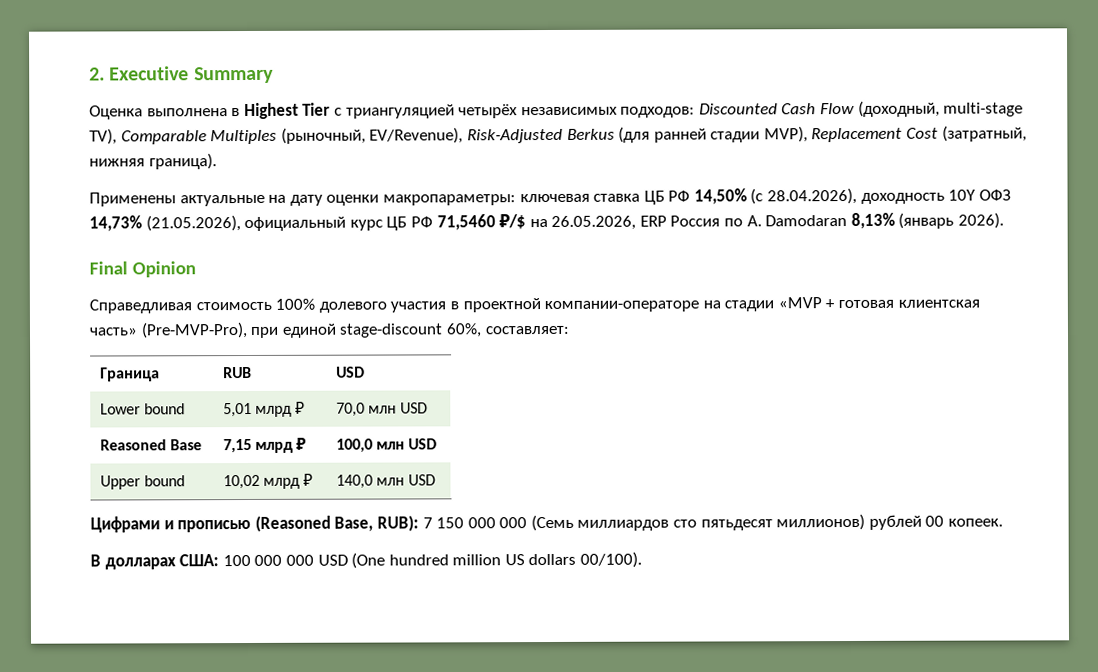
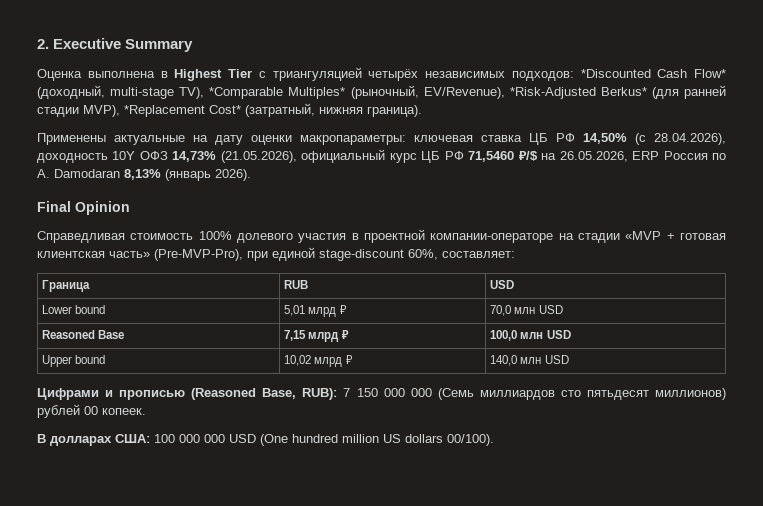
- Оценка выполнена в Highest Tier с триангуляцией четырёх независимых подходов: Discounted Cash Flow (доходный, multi-stage TV), Comparable Multiples (рыночный, EV/Revenue), Risk-Adjusted Berkus (для ранней стадии MVP), Replacement Cost (затратный, нижняя граница).
+ Оценка выполнена в Highest Tier с триангуляцией четырёх независимых подходов: *Discounted Cash Flow* (доходный, multi-stage TV), *Comparable Multiples* (рыночный, EV/Revenue), *Risk-Adjusted Berkus* (для ранней стадии MVP), *Replacement Cost* (затратный, нижняя граница).

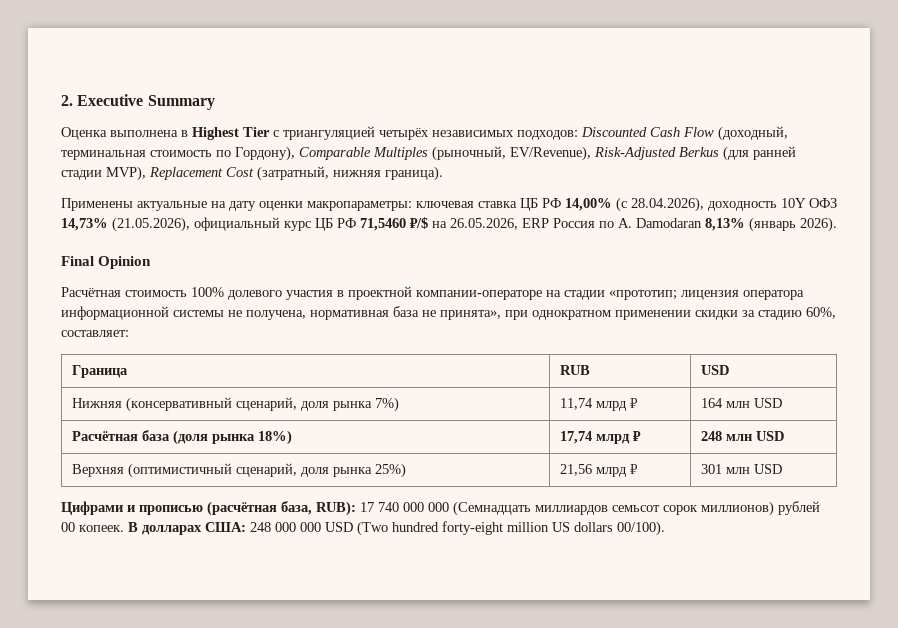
- Оценка выполнена в Highest Tier с триангуляцией четырёх независимых подходов: *Discounted Cash Flow* (доходный, multi-stage TV), *Comparable Multiples* (рыночный, EV/Revenue), *Risk-Adjusted Berkus* (для ранней стадии MVP), *Replacement Cost* (затратный, нижняя граница).
+ Оценка выполнена в Highest Tier с триангуляцией четырёх независимых подходов: Discounted Cash Flow (доходный, терминальная стоимость по Гордону), Comparable Multiples (рыночный, EV/Revenue), Risk-Adjusted Berkus (для ранней стадии MVP), Replacement Cost (затратный, нижняя граница).
- Применены актуальные на дату оценки макропараметры: ключевая ставка ЦБ РФ 14,50% (с 28.04.2026), доходность 10Y ОФЗ 14,73% (21.05.2026), официальный курс ЦБ РФ 71,5460 ₽/$ на 26.05.2026, ERP Россия по А. Damodaran 8,13% (январь 2026).
+ Применены актуальные на дату оценки макропараметры: ключевая ставка ЦБ РФ 14,00% (с 28.04.2026), доходность 10Y ОФЗ 14,73% (21.05.2026), официальный курс ЦБ РФ 71,5460 ₽/$ на 26.05.2026, ERP Россия по А. Damodaran 8,13% (январь 2026).
- Справедливая стоимость 100% долевого участия в проектной компании-операторе на стадии «MVP + готовая клиентская часть» (Pre-MVP-Pro), при единой stage-discount 60%, составляет:
+ Расчётная стоимость 100% долевого участия в проектной компании-операторе на стадии «прототип; лицензия оператора информационной системы не получена, нормативная база не принята», при однократном применении скидки за стадию 60%, составляет:
- Lower bound | 5,01 млрд ₽ | 70,0 млн USD
- Reasoned Base | 7,15 млрд ₽ | 100,0 млн USD
- Upper bound | 10,02 млрд ₽ | 140,0 млн USD
+ Нижняя (консервативный сценарий, доля рынка 7%) | 11,74 млрд ₽ | 164 млн USD
+ Расчётная база (доля рынка 18%) | 17,74 млрд ₽ | 248 млн USD
+ Верхняя (оптимистичный сценарий, доля рынка 25%) | 21,56 млрд ₽ | 301 млн USD
- Цифрами и прописью (Reasoned Base, RUB): 7 150 000 000 (Семь миллиардов сто пятьдесят миллионов) рублей 00 копеек.
- В долларах США: 100 000 000 USD (One hundred million US dollars 00/100).
+ Цифрами и прописью (расчётная база, RUB): 17 740 000 000 (Семнадцать миллиардов семьсот сорок миллионов) рублей 00 копеек. В долларах США: 248 000 000 USD (Two hundred forty-eight million US dollars 00/100).

